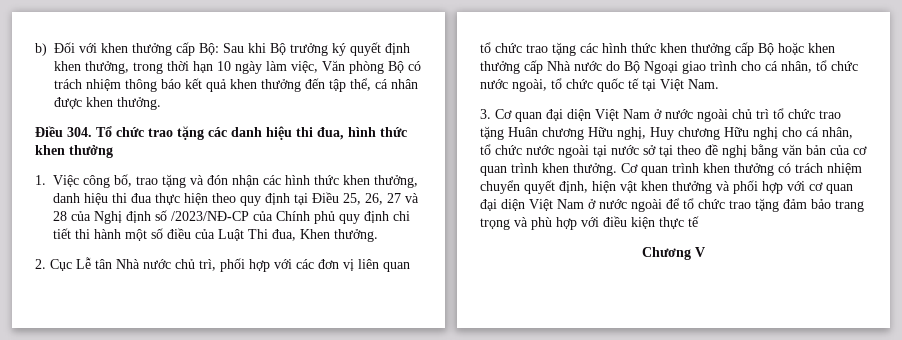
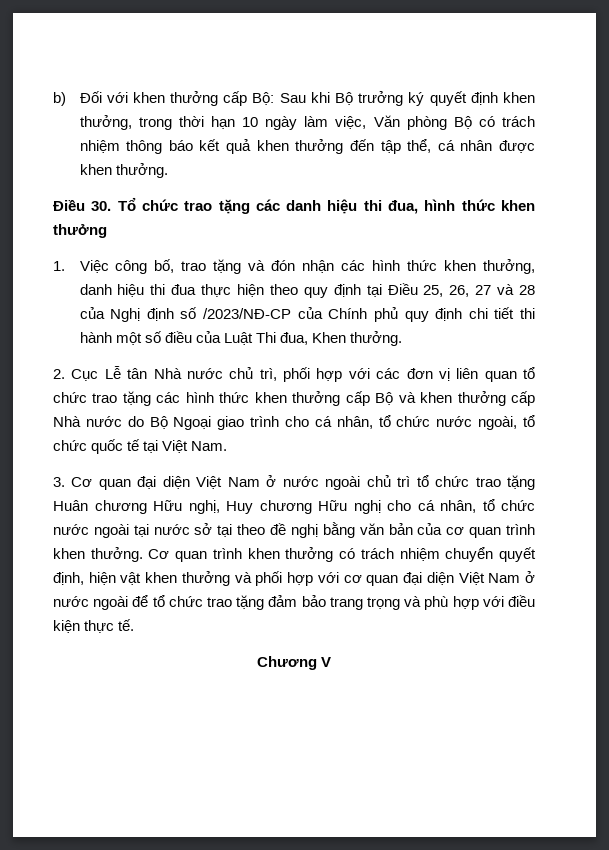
- Điều 304. Tổ chức trao tặng các danh hiệu thi đua, hình thức khen thưởng
+ Điều 30. Tổ chức trao tặng các danh hiệu thi đua, hình thức khen thưởng
- 2. Cục Lễ tân Nhà nước chủ trì, phối hợp với các đơn vị liên quan tổ chức trao tặng các hình thức khen thưởng cấp Bộ hoặc khen thưởng cấp Nhà nước do Bộ Ngoại giao trình cho cá nhân, tổ chức nước ngoài, tổ chức quốc tế tại Việt Nam.
+ 2. Cục Lễ tân Nhà nước chủ trì, phối hợp với các đơn vị liên quan tổ chức trao tặng các hình thức khen thưởng cấp Bộ và khen thưởng cấp Nhà nước do Bộ Ngoại giao trình cho cá nhân, tổ chức nước ngoài, tổ chức quốc tế tại Việt Nam.
- Cơ quan trình khen thưởng có trách nhiệm chuyển quyết định, hiện vật khen thưởng và phối hợp với cơ quan đại diện Việt Nam ở nước ngoài để tổ chức trao tặng đảm bảo trang trọng và phù hợp với điều kiện thực tế
+ Cơ quan trình khen thưởng có trách nhiệm chuyển quyết định, hiện vật khen thưởng và phối hợp với cơ quan đại diện Việt Nam ở nước ngoài để tổ chức trao tặng đảm bảo trang trọng và phù hợp với điều kiện thực tế.

